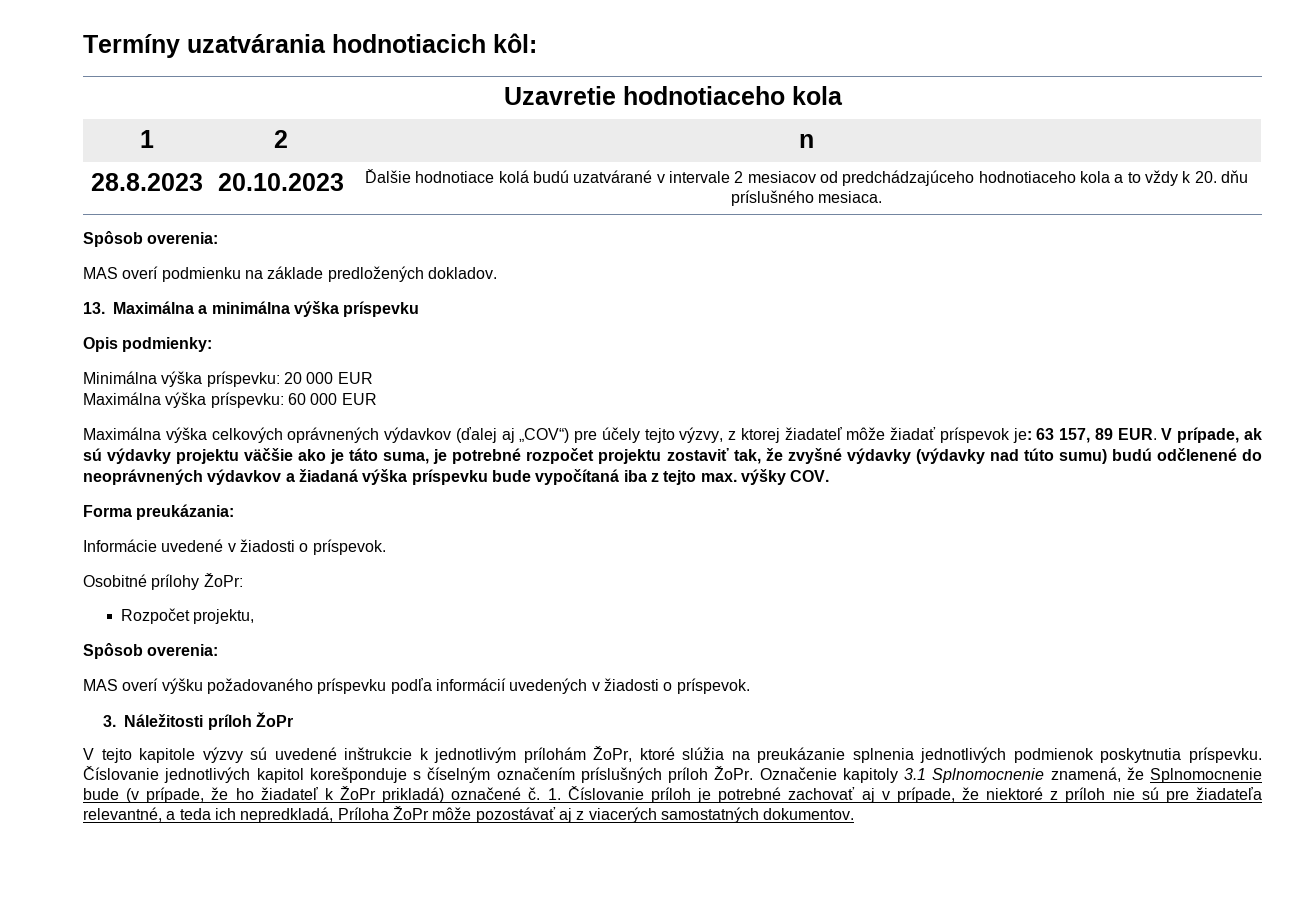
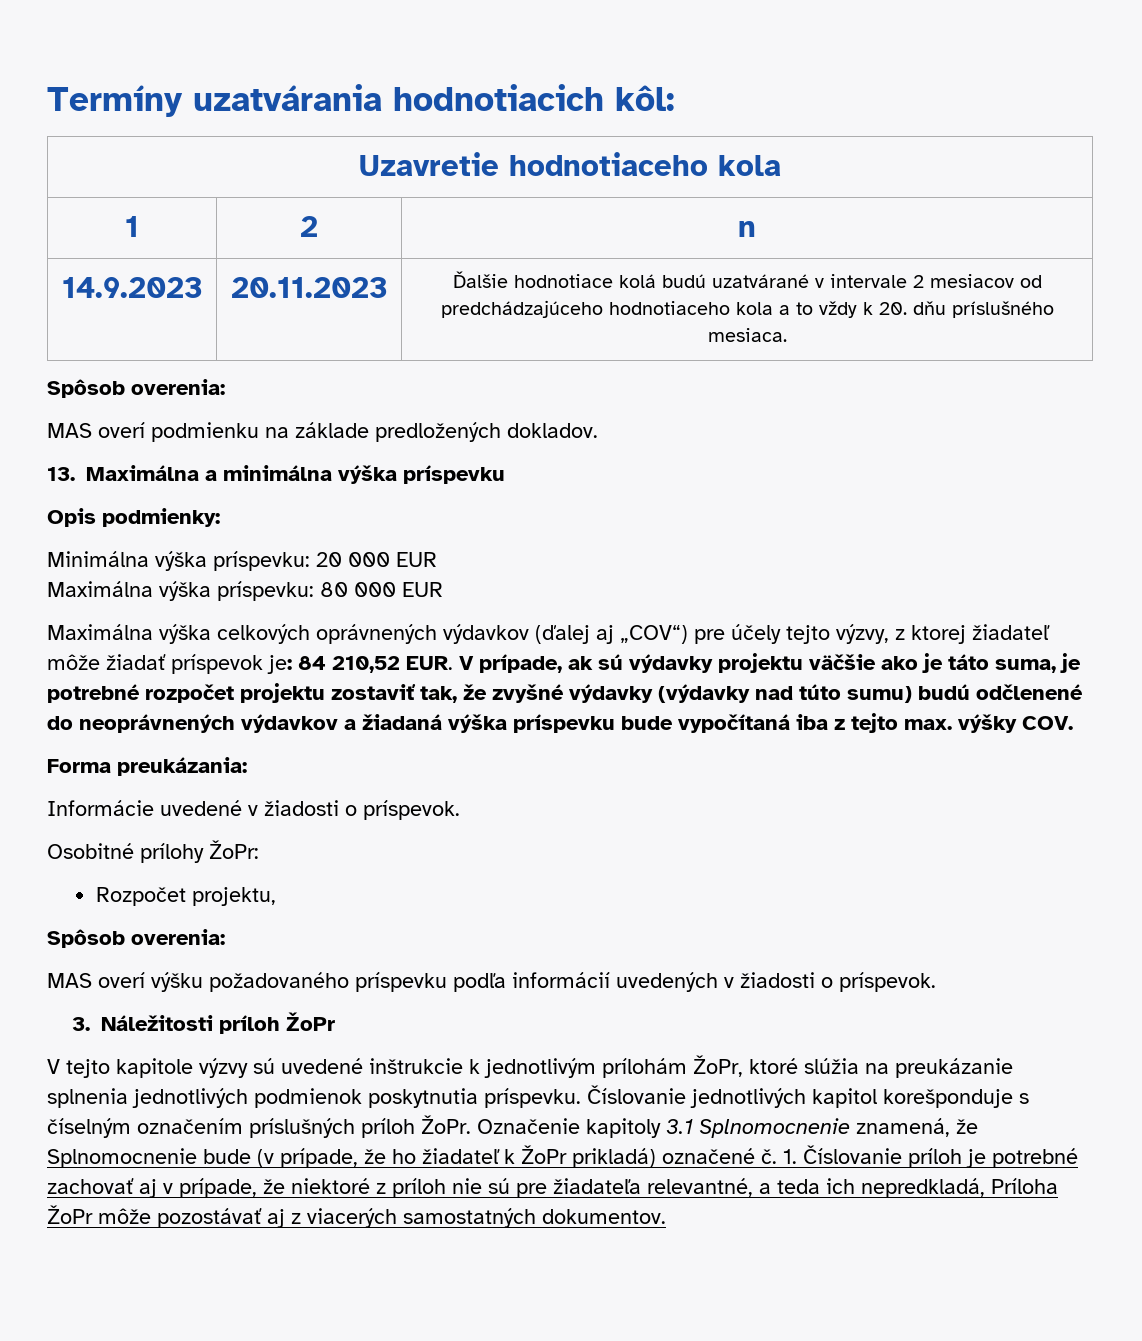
- 28.8.2023 | 20.10.2023 | Ďalšie hodnotiace kolá budú uzatvárané v intervale 2 mesiacov od predchádzajúceho hodnotiaceho kola a to vždy k 20. dňu príslušného mesiaca.
+ 14.9.2023 | 20.11.2023 | Ďalšie hodnotiace kolá budú uzatvárané v intervale 2 mesiacov od predchádzajúceho hodnotiaceho kola a to vždy k 20. dňu príslušného mesiaca.
- Maximálna výška príspevku: 60 000 EUR
+ Maximálna výška príspevku: 80 000 EUR
- 63 157, 89 EUR. V prípade, ak sú výdavky projektu väčšie ako je táto suma, je potrebné rozpočet projektu zostaviť tak, že zvyšné výdavky (výdavky nad túto sumu) budú odčlenené do neoprávnených výdavkov a žiadaná výška príspevku bude vypočítaná iba z tejto max. výšky COV.
+ 84 210,52 EUR. V prípade, ak sú výdavky projektu väčšie ako je táto suma, je potrebné rozpočet projektu zostaviť tak, že zvyšné výdavky (výdavky nad túto sumu) budú odčlenené do neoprávnených výdavkov a žiadaná výška príspevku bude vypočítaná iba z tejto max. výšky COV.

